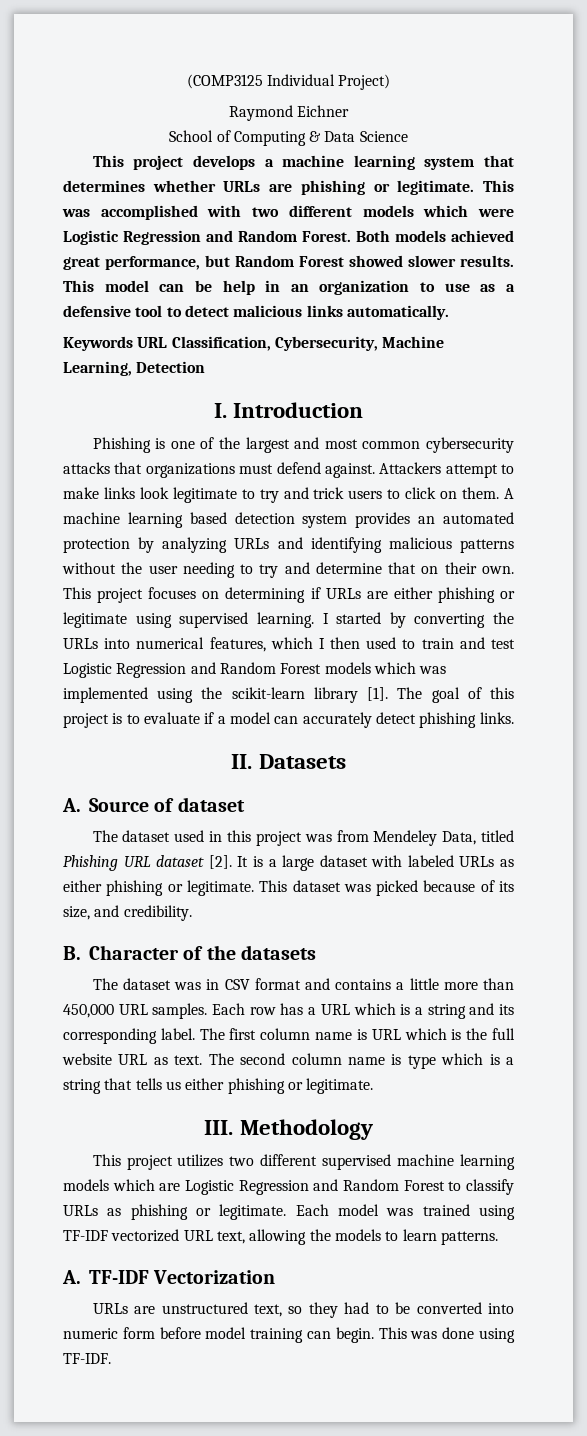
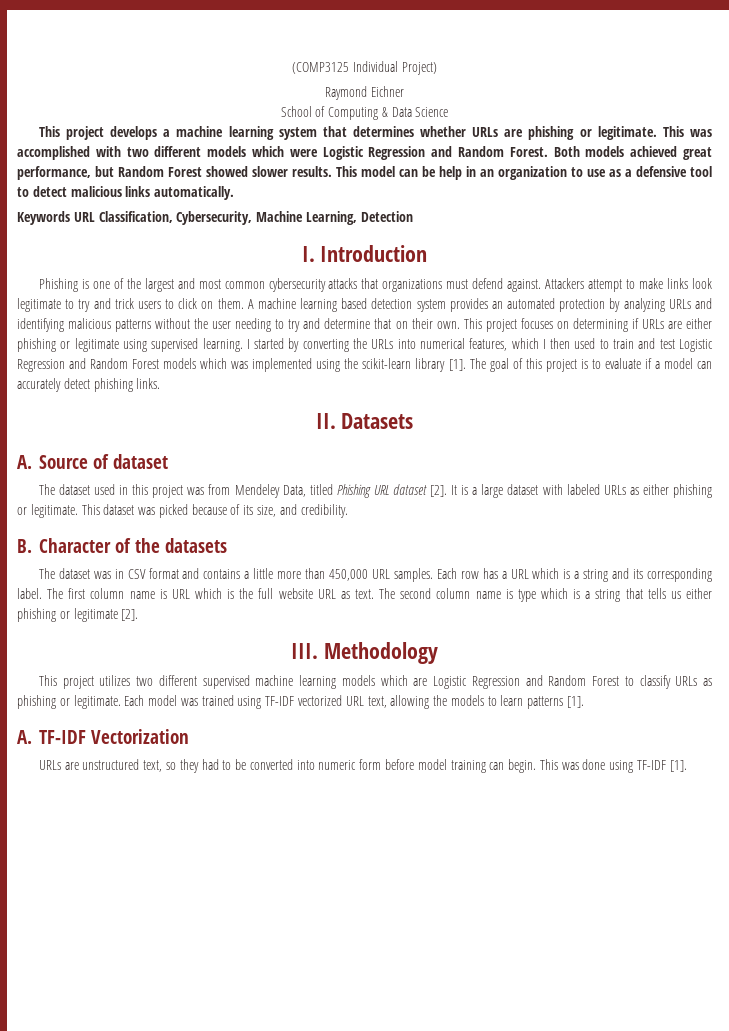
- The second column name is type which is a string that tells us either phishing or legitimate.
+ The second column name is type which is a string that tells us either phishing or legitimate [2].
- Each model was trained using TF-IDF vectorized URL text, allowing the models to learn patterns.
+ Each model was trained using TF-IDF vectorized URL text, allowing the models to learn patterns [1].
- This was done using TF-IDF.
+ This was done using TF-IDF [1].

